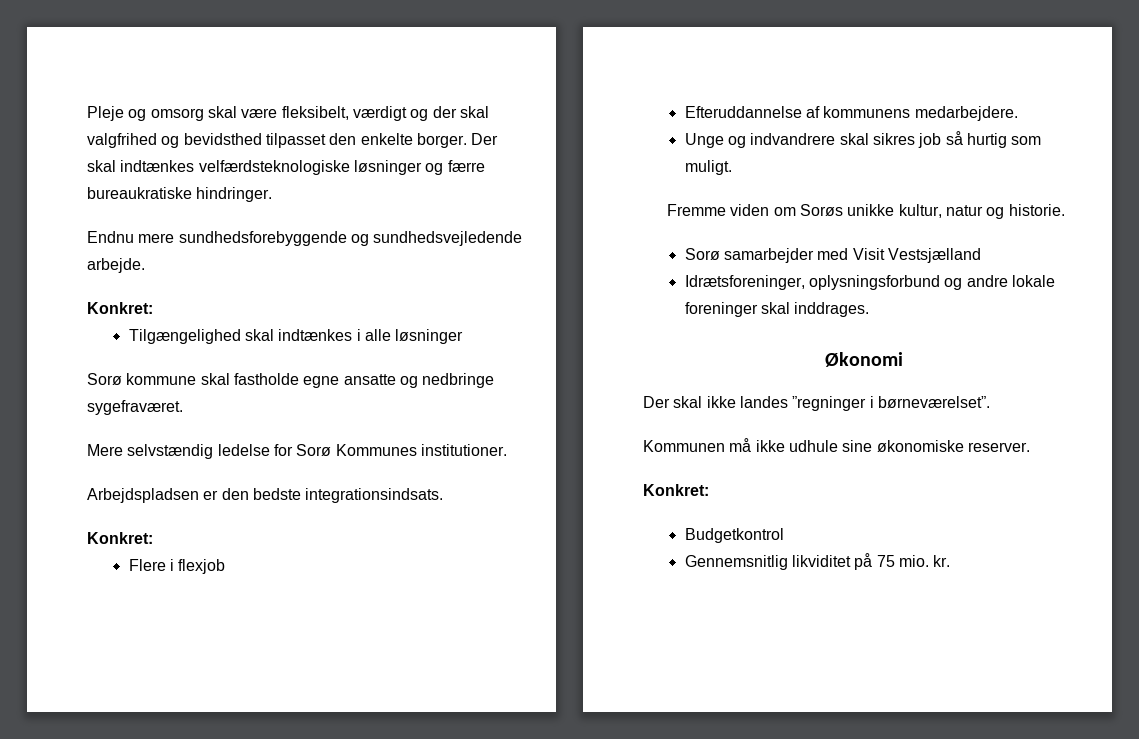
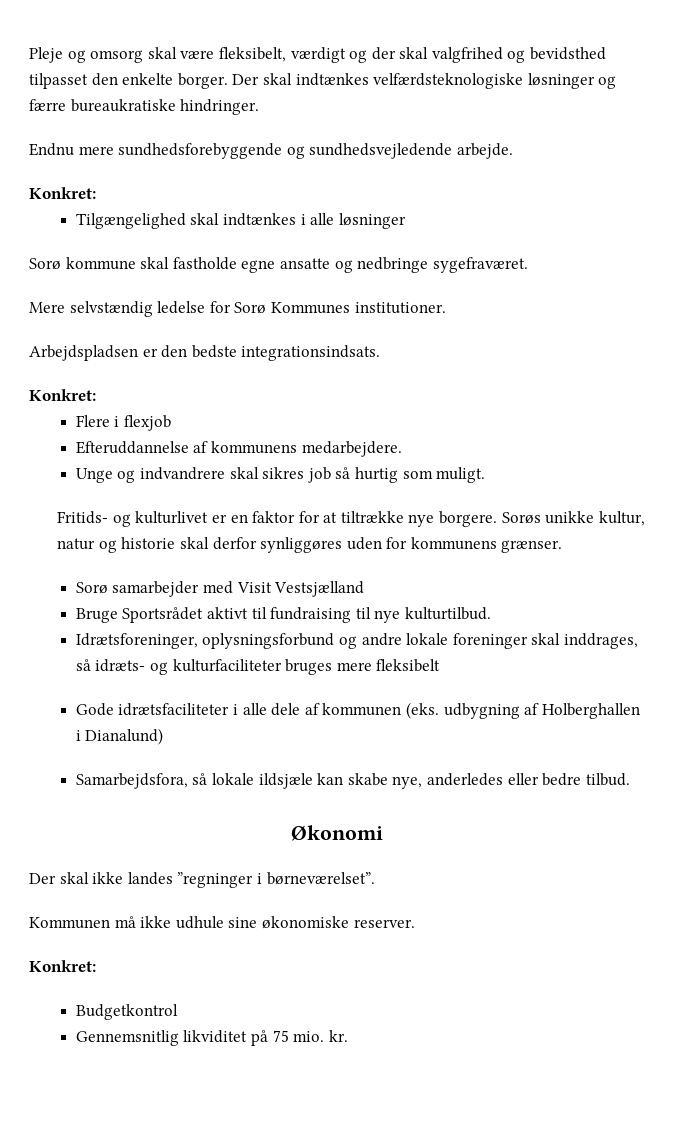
- Fremme viden om Sorøs unikke kultur, natur og historie.
+ Fritids- og kulturlivet er en faktor for at tiltrække nye borgere. Sorøs unikke kultur, natur og historie skal derfor synliggøres uden for kommunens grænser.
+ Bruge Sportsrådet aktivt til fundraising til nye kulturtilbud.
- Idrætsforeninger, oplysningsforbund og andre lokale foreninger skal inddrages.
+ Idrætsforeninger, oplysningsforbund og andre lokale foreninger skal inddrages, så idræts- og kulturfaciliteter bruges mere fleksibelt
+ Gode idrætsfaciliteter i alle dele af kommunen (eks. udbygning af Holberghallen i Dianalund)
+ Samarbejdsfora, så lokale ildsjæle kan skabe nye, anderledes eller bedre tilbud.

